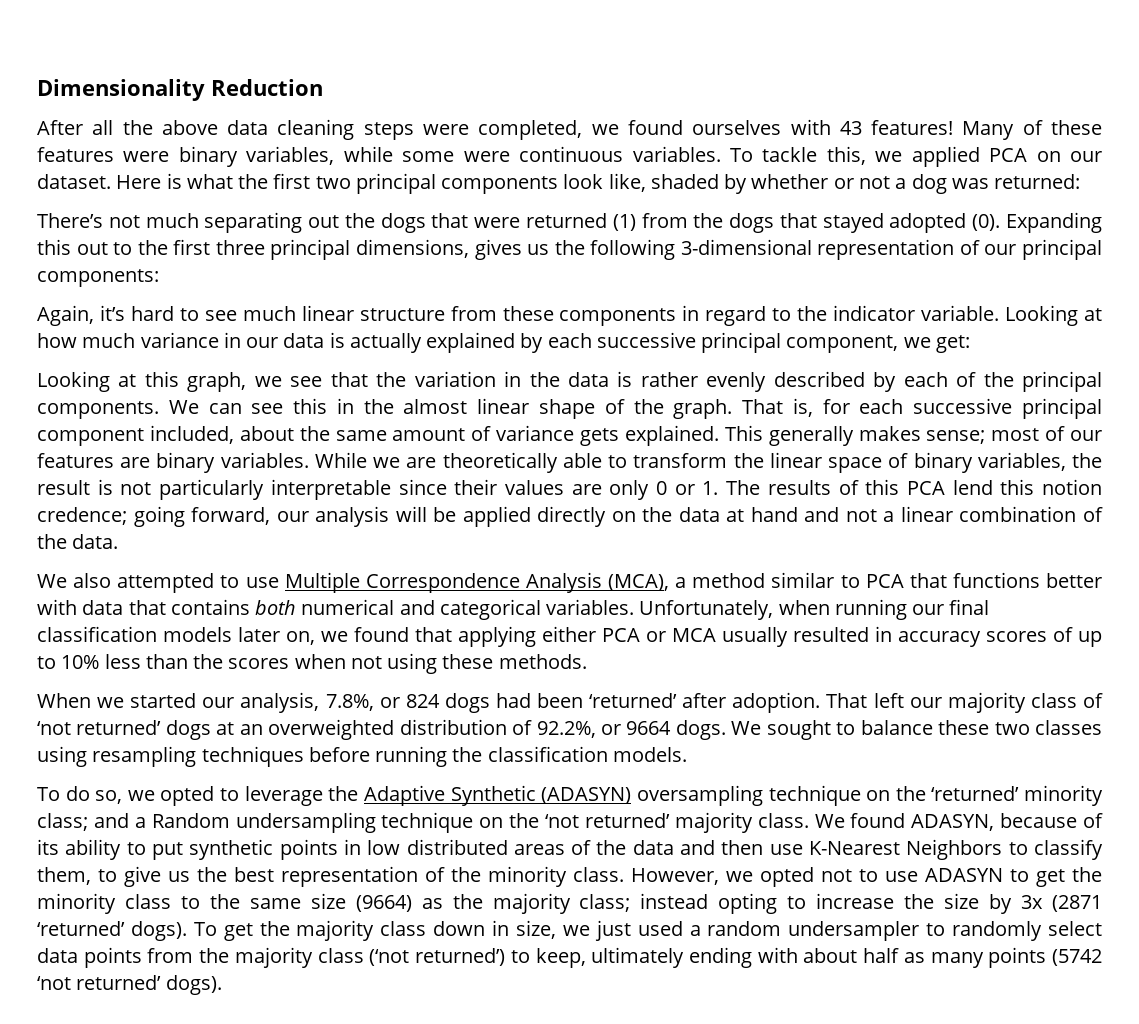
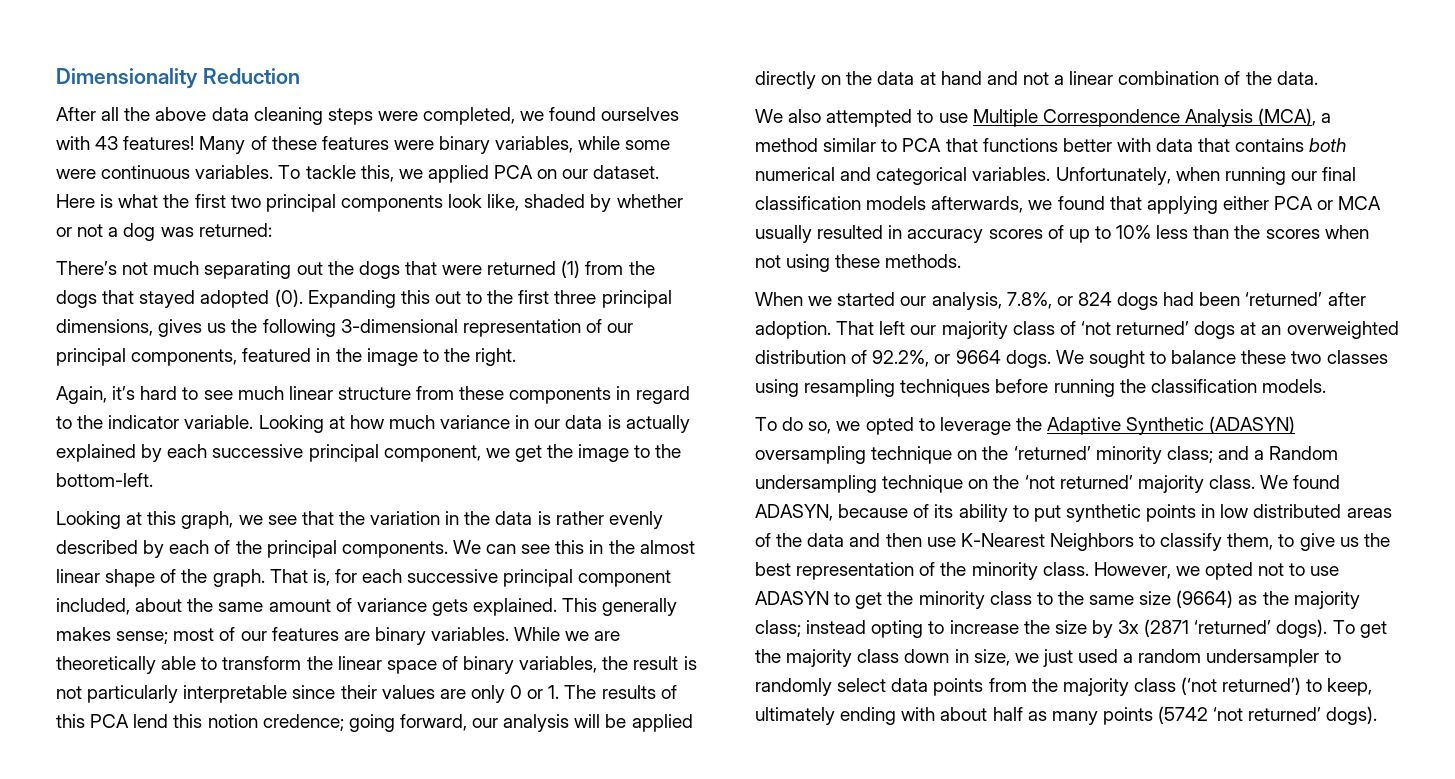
- Expanding this out to the first three principal dimensions, gives us the following 3-dimensional representation of our principal components:
+ Expanding this out to the first three principal dimensions, gives us the following 3-dimensional representation of our principal components, featured in the image to the right.
- Looking at how much variance in our data is actually explained by each successive principal component, we get:
+ Looking at how much variance in our data is actually explained by each successive principal component, we get the image to the bottom-left.
- Unfortunately, when running our final classification models later on, we found that applying either PCA or MCA usually resulted in accuracy scores of up to 10% less than the scores when not using these methods.
+ Unfortunately, when running our final classification models afterwards, we found that applying either PCA or MCA usually resulted in accuracy scores of up to 10% less than the scores when not using these methods.

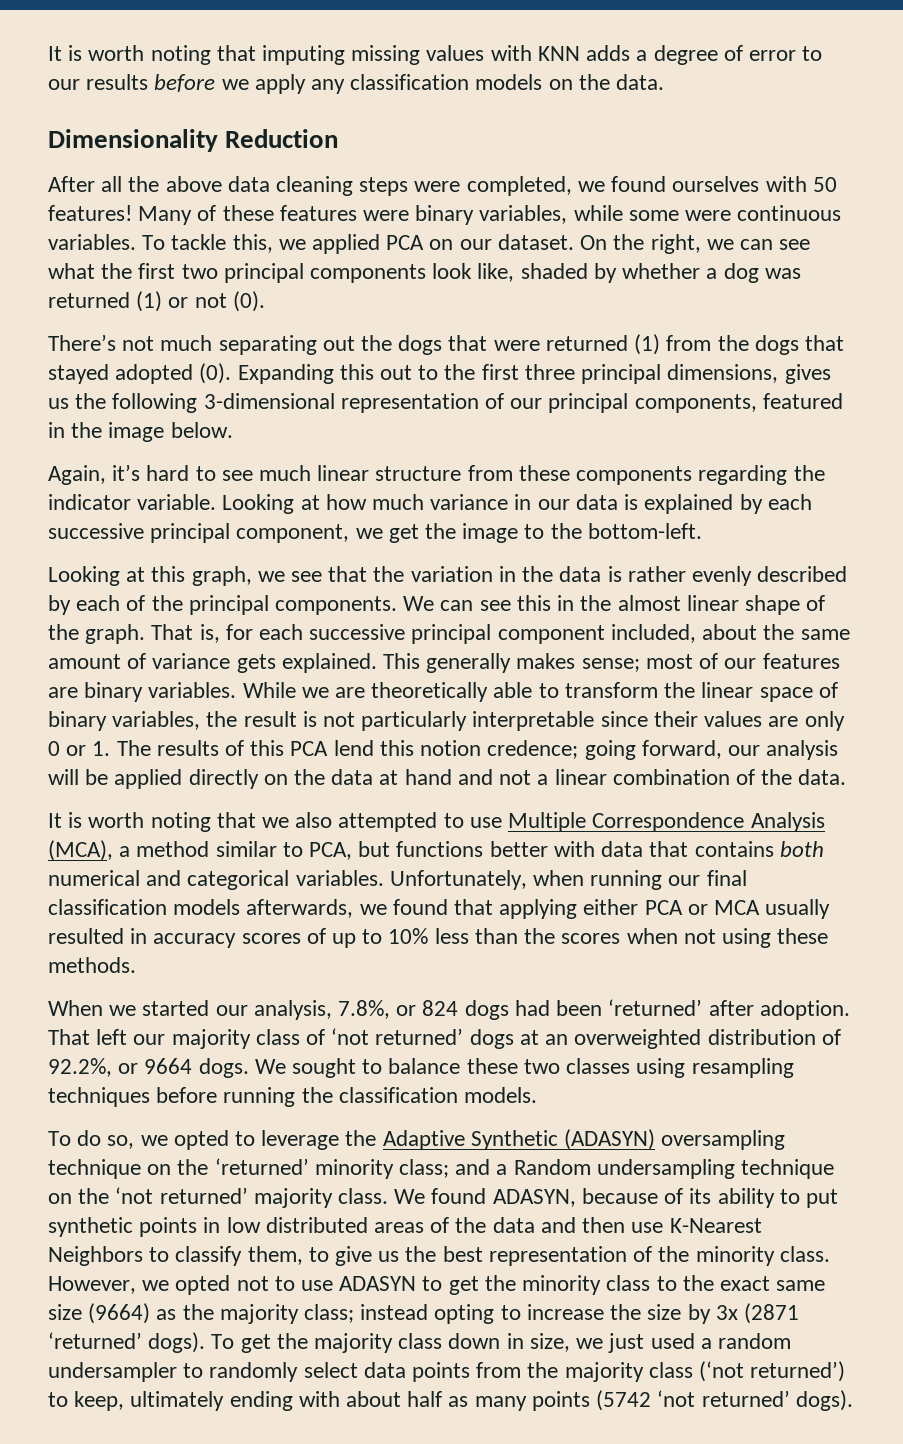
+ It is worth noting that imputing missing values with KNN adds a degree of error to our results before we apply any classification models on the data.
- After all the above data cleaning steps were completed, we found ourselves with 43 features!
+ After all the above data cleaning steps were completed, we found ourselves with 50 features!
- Here is what the first two principal components look like, shaded by whether or not a dog was returned:
+ On the right, we can see what the first two principal components look like, shaded by whether a dog was returned (1) or not (0).
- Expanding this out to the first three principal dimensions, gives us the following 3-dimensional representation of our principal components, featured in the image to the right.
+ Expanding this out to the first three principal dimensions, gives us the following 3-dimensional representation of our principal components, featured in the image below.
- Again, it’s hard to see much linear structure from these components in regard to the indicator variable.
+ Again, it’s hard to see much linear structure from these components regarding the indicator variable.
- Looking at how much variance in our data is actually explained by each successive principal component, we get the image to the bottom-left.
+ Looking at how much variance in our data is explained by each successive principal component, we get the image to the bottom-left.
- We also attempted to use Multiple Correspondence Analysis (MCA), a method similar to PCA that functions better with data that contains both numerical and categorical variables.
+ It is worth noting that we also attempted to use Multiple Correspondence Analysis (MCA), a method similar to PCA, but functions better with data that contains both numerical and categorical variables.
- However, we opted not to use ADASYN to get the minority class to the same size (9664) as the majority class; instead opting to increase the size by 3x (2871 ‘returned’ dogs).
+ However, we opted not to use ADASYN to get the minority class to the exact same size (9664) as the majority class; instead opting to increase the size by 3x (2871 ‘returned’ dogs).

